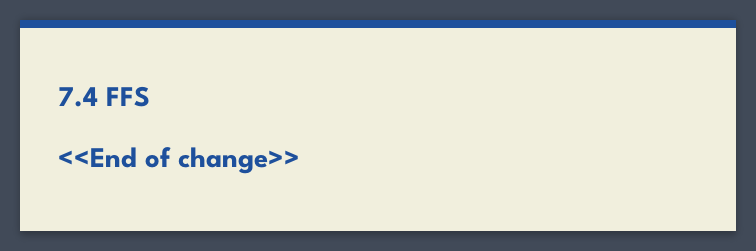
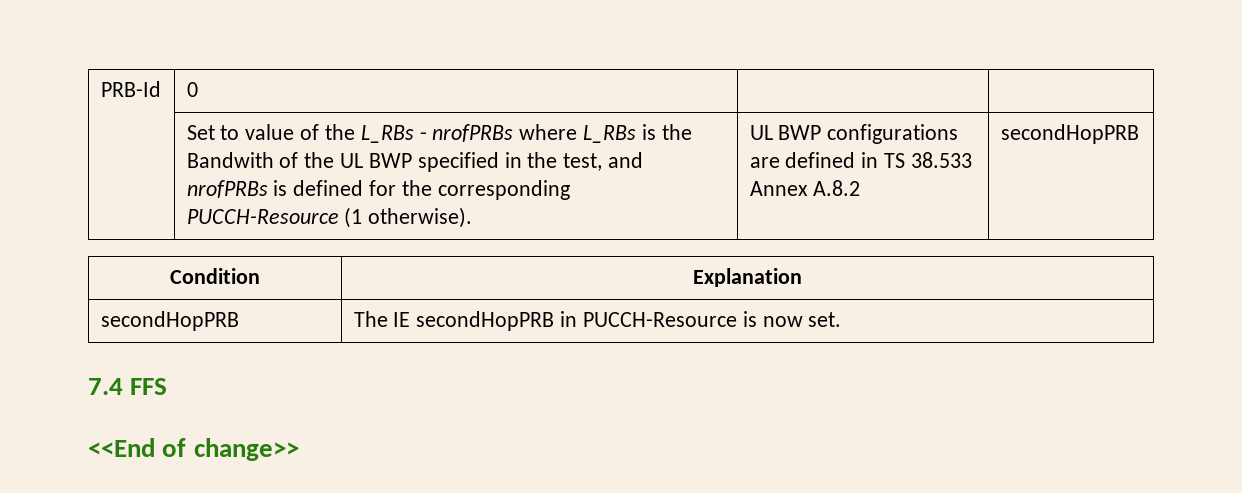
+ PRB-Id | 0 | |
+ | Set to value of the L_RBs - nrofPRBs where L_RBs is the Bandwith of the UL BWP specified in the test, and nrofPRBs is defined for the corresponding PUCCH-Resource (1 otherwise). | UL BWP configurations are defined in TS 38.533 Annex A.8.2 | secondHopPRB
+ Condition | Explanation
+ secondHopPRB | The IE secondHopPRB in PUCCH-Resource is now set.

